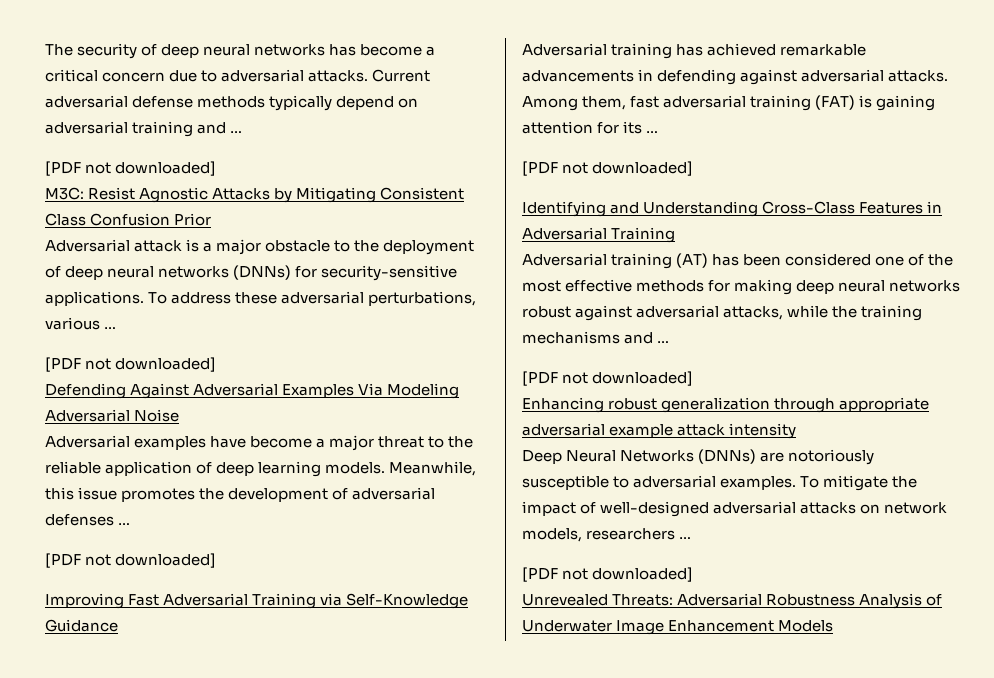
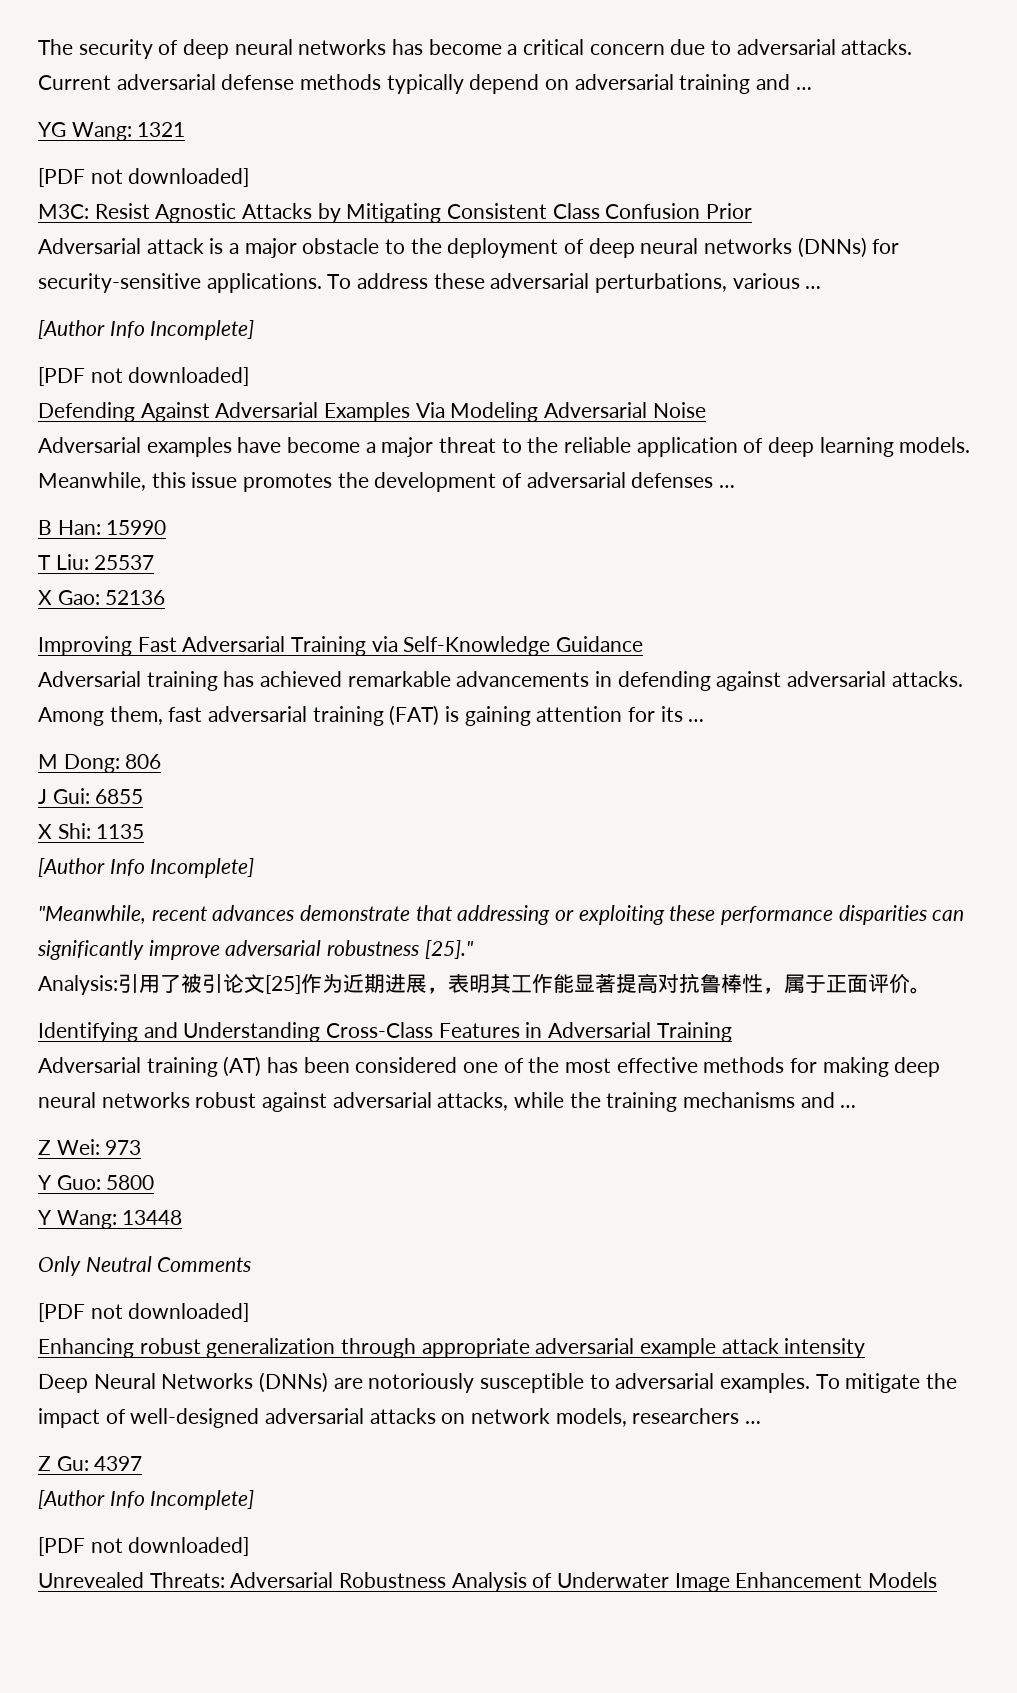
+ YG Wang: 1321
  To address these adversarial perturbations, various …
+ [Author Info Incomplete]
  Meanwhile, this issue promotes the development of adversarial defenses …
- [PDF not downloaded]
+ B Han: 15990
+ T Liu: 25537
+ X Gao: 52136
  Among them, fast adversarial training (FAT) is gaining attention for its …
- [PDF not downloaded]
+ M Dong: 806
+ J Gui: 6855
+ X Shi: 1135
+ [Author Info Incomplete]
+ "Meanwhile, recent advances demonstrate that addressing or exploiting these performance disparities can significantly improve adversarial robustness [25]."
+ Analysis:引用了被引论文[25]作为近期进展，表明其工作能显著提高对抗鲁棒性，属于正面评价。
+ Z Wei: 973
+ Y Guo: 5800
+ Y Wang: 13448
+ Only Neutral Comments
+ Z Gu: 4397
+ [Author Info Incomplete]

